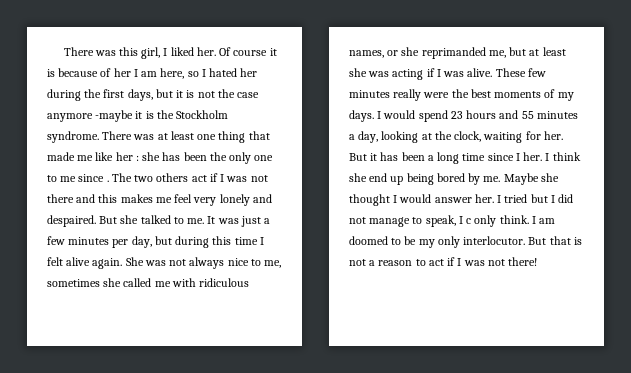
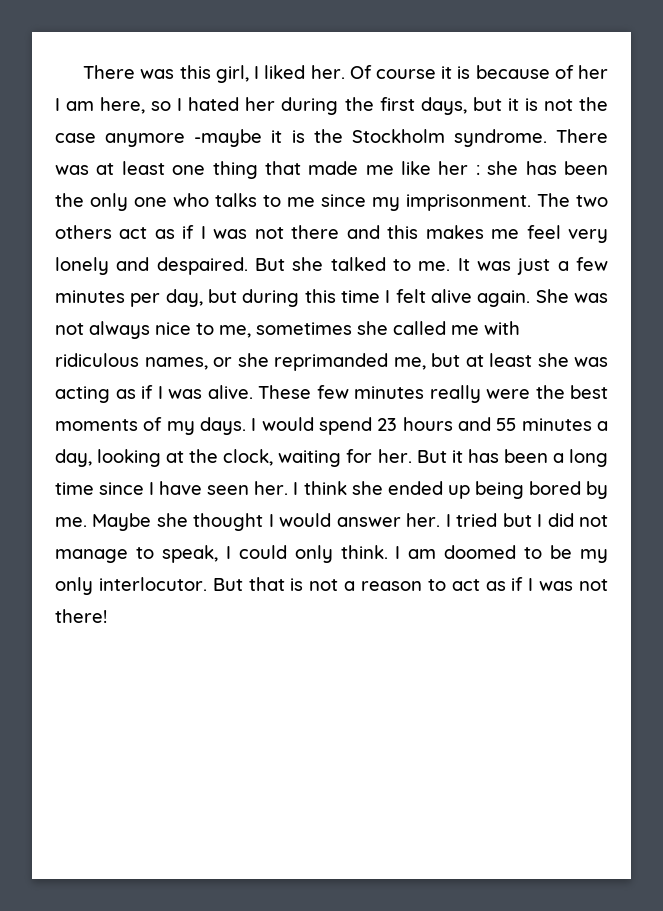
- There was at least one thing that made me like her : she has been the only one to me since .
+ There was at least one thing that made me like her : she has been the only one who talks to me since my imprisonment.
- The two others act if I was not there and this makes me feel very lonely and despaired.
+ The two others act as if I was not there and this makes me feel very lonely and despaired.
- She was not always nice to me, sometimes she called me with ridiculous names, or she reprimanded me, but at least she was acting if I was alive.
+ She was not always nice to me, sometimes she called me with ridiculous names, or she reprimanded me, but at least she was acting as if I was alive.
- But it has been a long time since I her.
+ But it has been a long time since I have seen her.
- I think she end up being bored by me.
+ I think she ended up being bored by me.
- I tried but I did not manage to speak, I c only think.
+ I tried but I did not manage to speak, I could only think.
- But that is not a reason to act if I was not there!
+ But that is not a reason to act as if I was not there!

